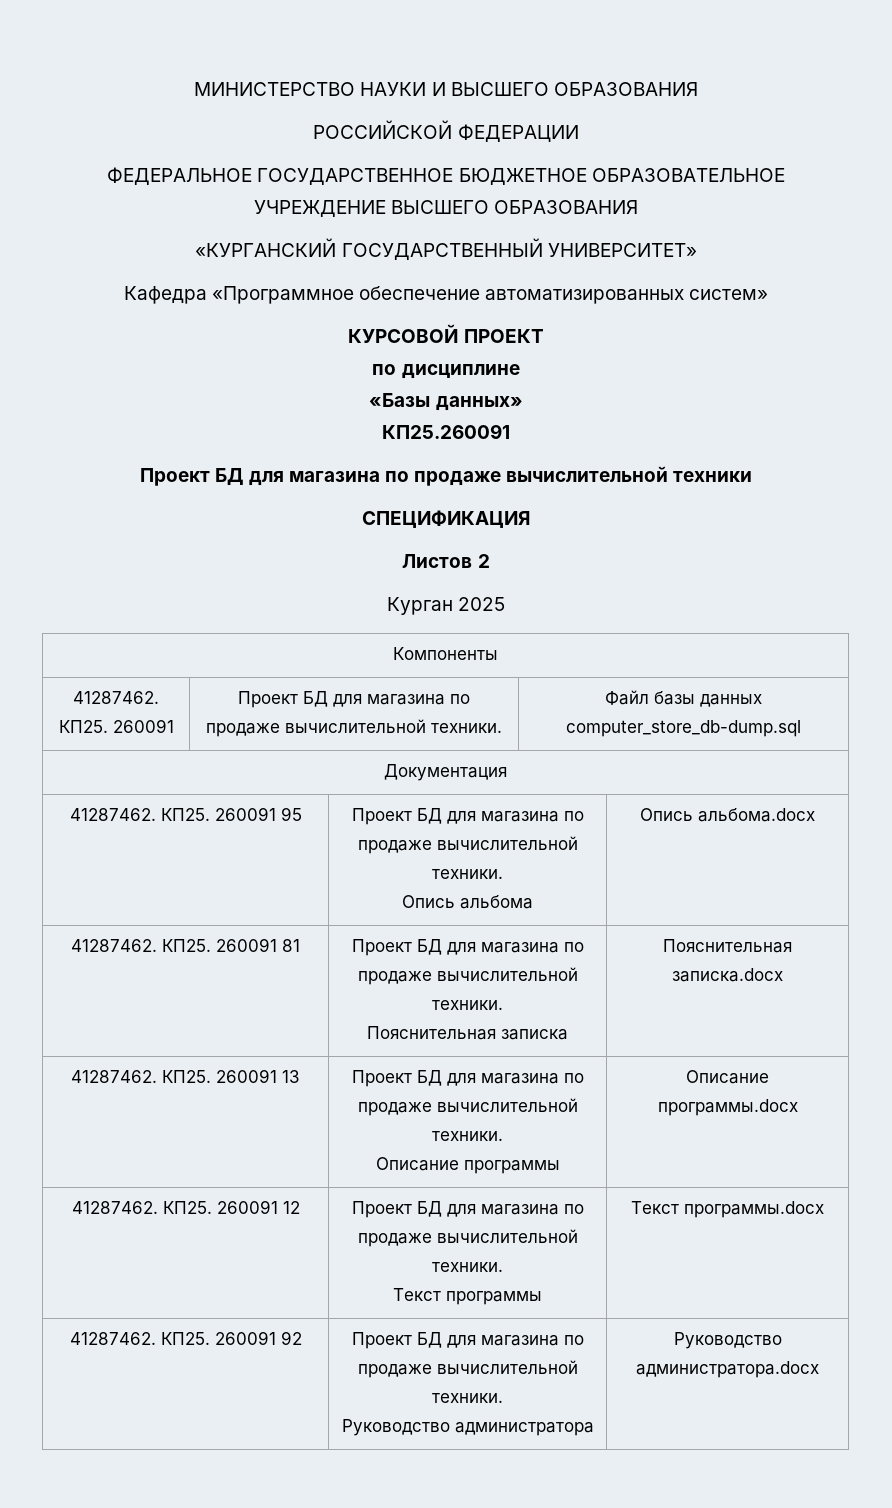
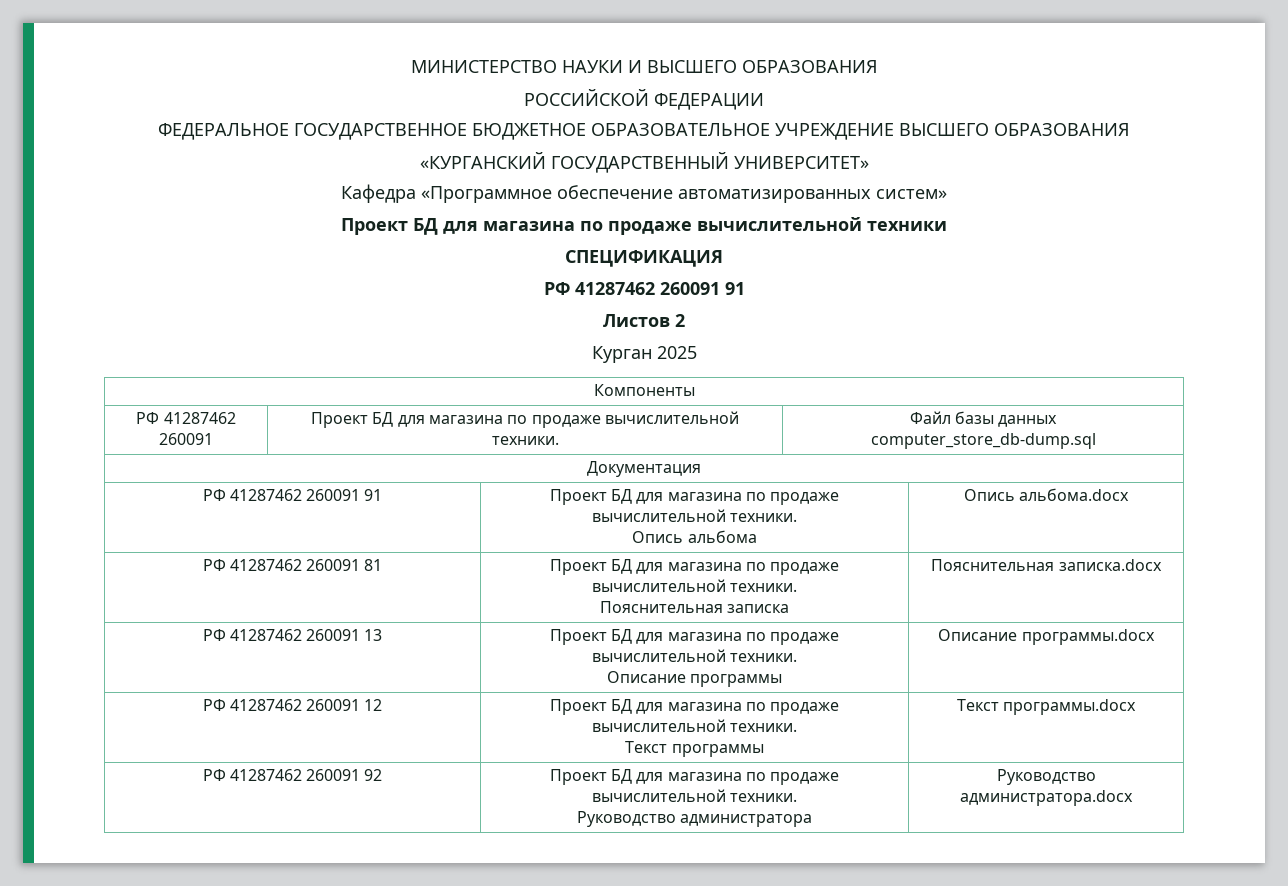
- КУРСОВОЙ ПРОЕКТ
- по дисциплине
- «Базы данных»
- КП25.260091
  СПЕЦИФИКАЦИЯ
+ РФ 41287462 260091 91
- 41287462. КП25. 260091 | Проект БД для магазина по продаже вычислительной техники. | Файл базы данных computer_store_db-dump.sql
+ РФ 41287462 260091 | Проект БД для магазина по продаже вычислительной техники. | Файл базы данных computer_store_db-dump.sql
- 41287462. КП25. 260091 95 | Проект БД для магазина по продаже вычислительной техники.
+ РФ 41287462 260091 91 | Проект БД для магазина по продаже вычислительной техники.
- 41287462. КП25. 260091 81 | Проект БД для магазина по продаже вычислительной техники.
+ РФ 41287462 260091 81 | Проект БД для магазина по продаже вычислительной техники.
- 41287462. КП25. 260091 13 | Проект БД для магазина по продаже вычислительной техники.
+ РФ 41287462 260091 13 | Проект БД для магазина по продаже вычислительной техники.
- 41287462. КП25. 260091 12 | Проект БД для магазина по продаже вычислительной техники.
+ РФ 41287462 260091 12 | Проект БД для магазина по продаже вычислительной техники.
- 41287462. КП25. 260091 92 | Проект БД для магазина по продаже вычислительной техники.
+ РФ 41287462 260091 92 | Проект БД для магазина по продаже вычислительной техники.

